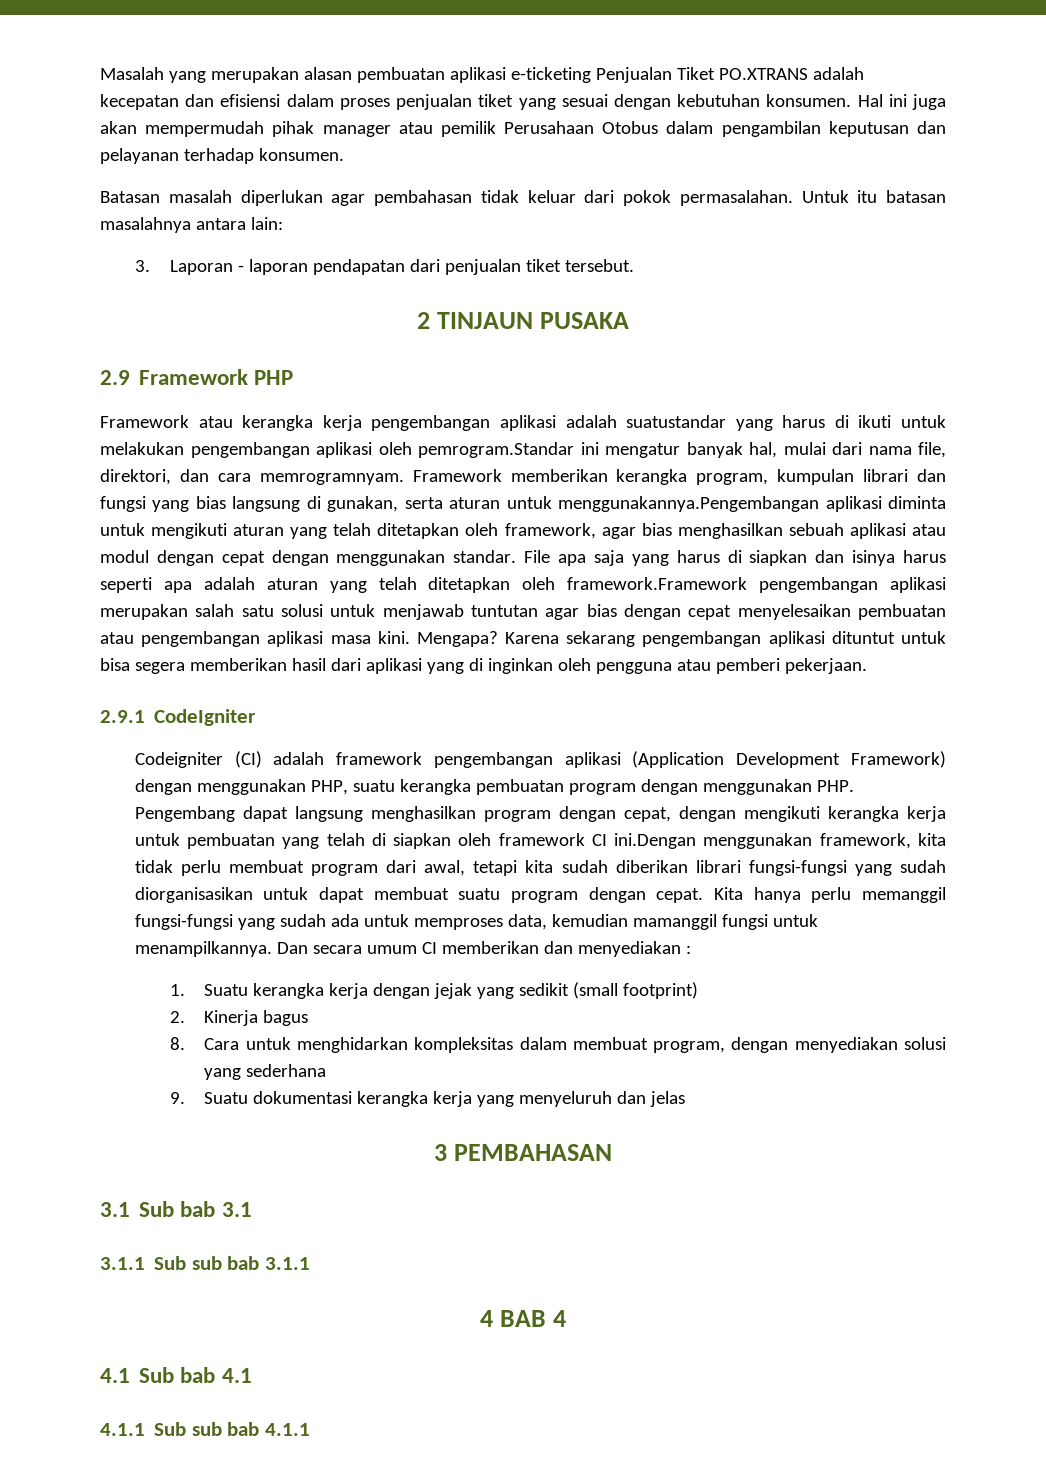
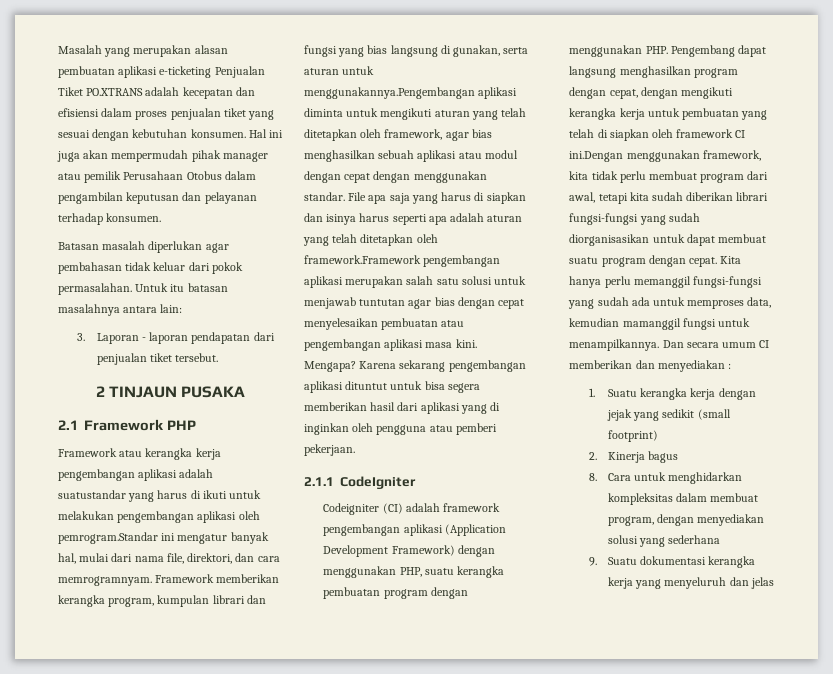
- 2.9 Framework PHP
+ 2.1 Framework PHP
- 2.9.1 CodeIgniter
+ 2.1.1 CodeIgniter
- 3 PEMBAHASAN
- 3.1 Sub bab 3.1
- 3.1.1 Sub sub bab 3.1.1
- 4 BAB 4
- 4.1 Sub bab 4.1
- 4.1.1 Sub sub bab 4.1.1

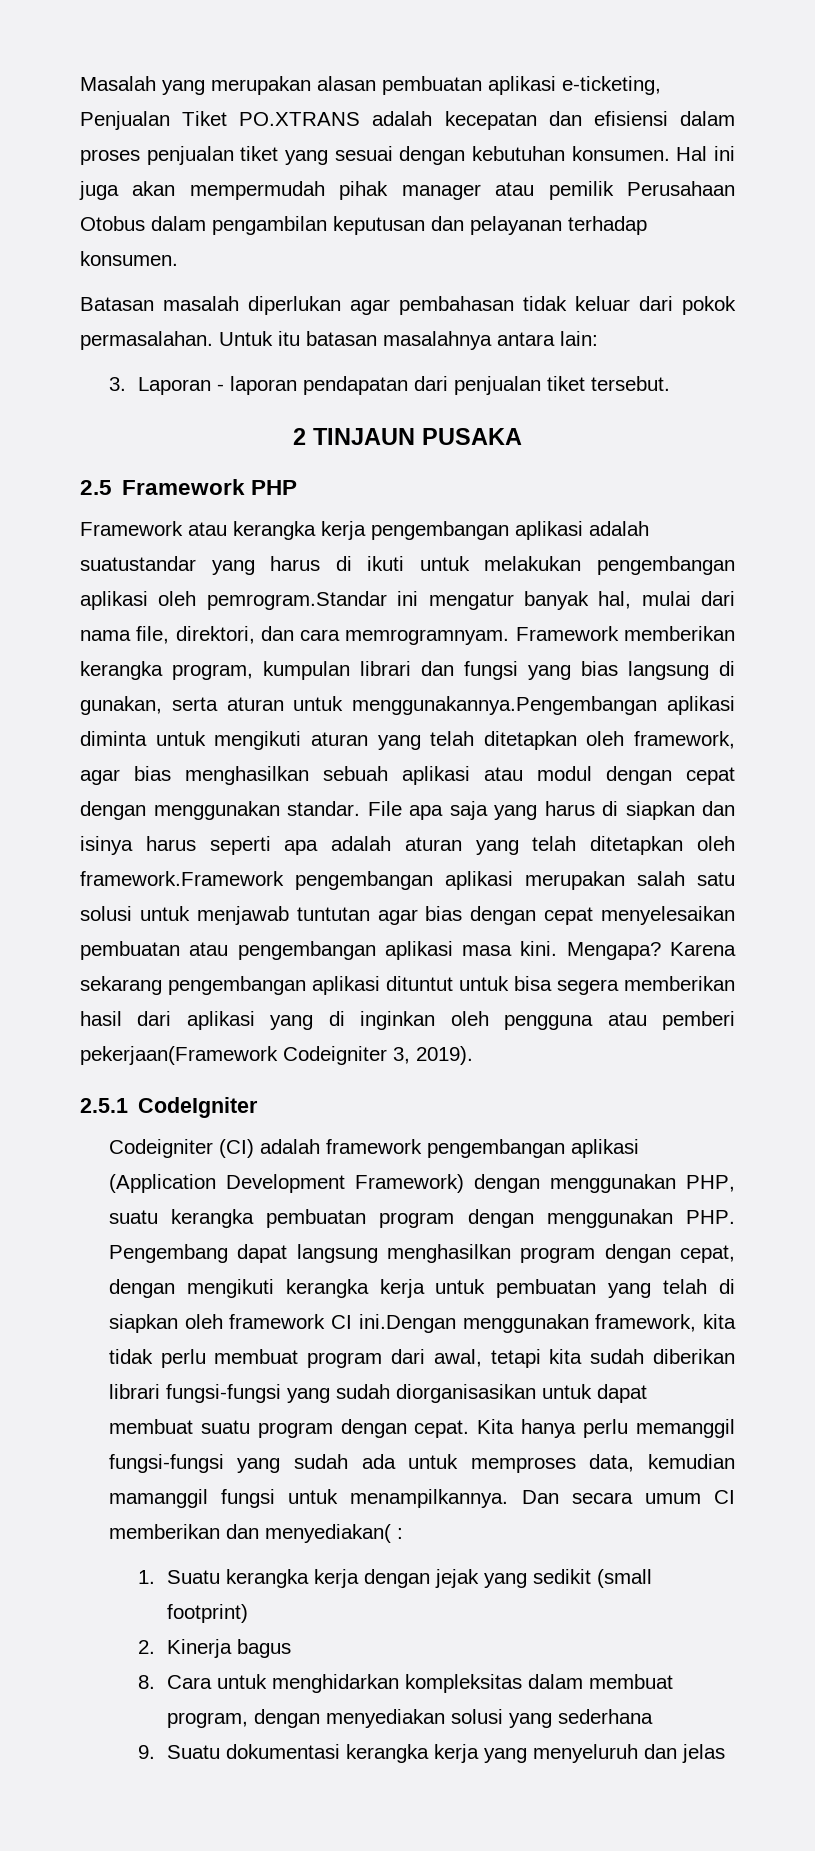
- Masalah yang merupakan alasan pembuatan aplikasi e-ticketing Penjualan Tiket PO.XTRANS adalah kecepatan dan efisiensi dalam proses penjualan tiket yang sesuai dengan kebutuhan konsumen.
+ Masalah yang merupakan alasan pembuatan aplikasi e-ticketing, Penjualan Tiket PO.XTRANS adalah kecepatan dan efisiensi dalam proses penjualan tiket yang sesuai dengan kebutuhan konsumen.
- 2.1 Framework PHP
+ 2.5 Framework PHP
- Karena sekarang pengembangan aplikasi dituntut untuk bisa segera memberikan hasil dari aplikasi yang di inginkan oleh pengguna atau pemberi pekerjaan.
- 2.1.1 CodeIgniter
+ Karena sekarang pengembangan aplikasi dituntut untuk bisa segera memberikan hasil dari aplikasi yang di inginkan oleh pengguna atau pemberi pekerjaan(Framework Codeigniter 3, 2019).
+ 2.5.1 CodeIgniter
- Dan secara umum CI memberikan dan menyediakan :
+ Dan secara umum CI memberikan dan menyediakan( :

